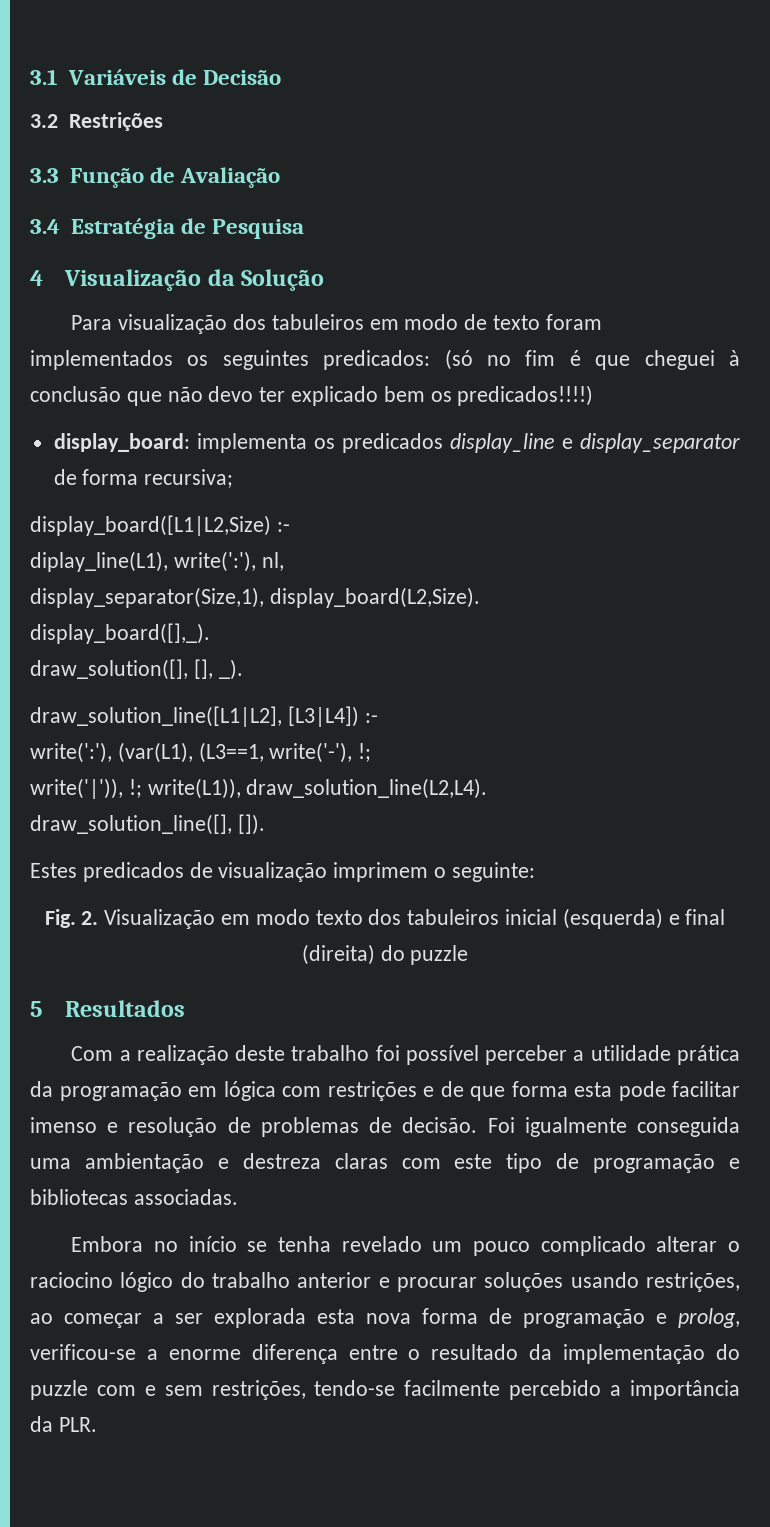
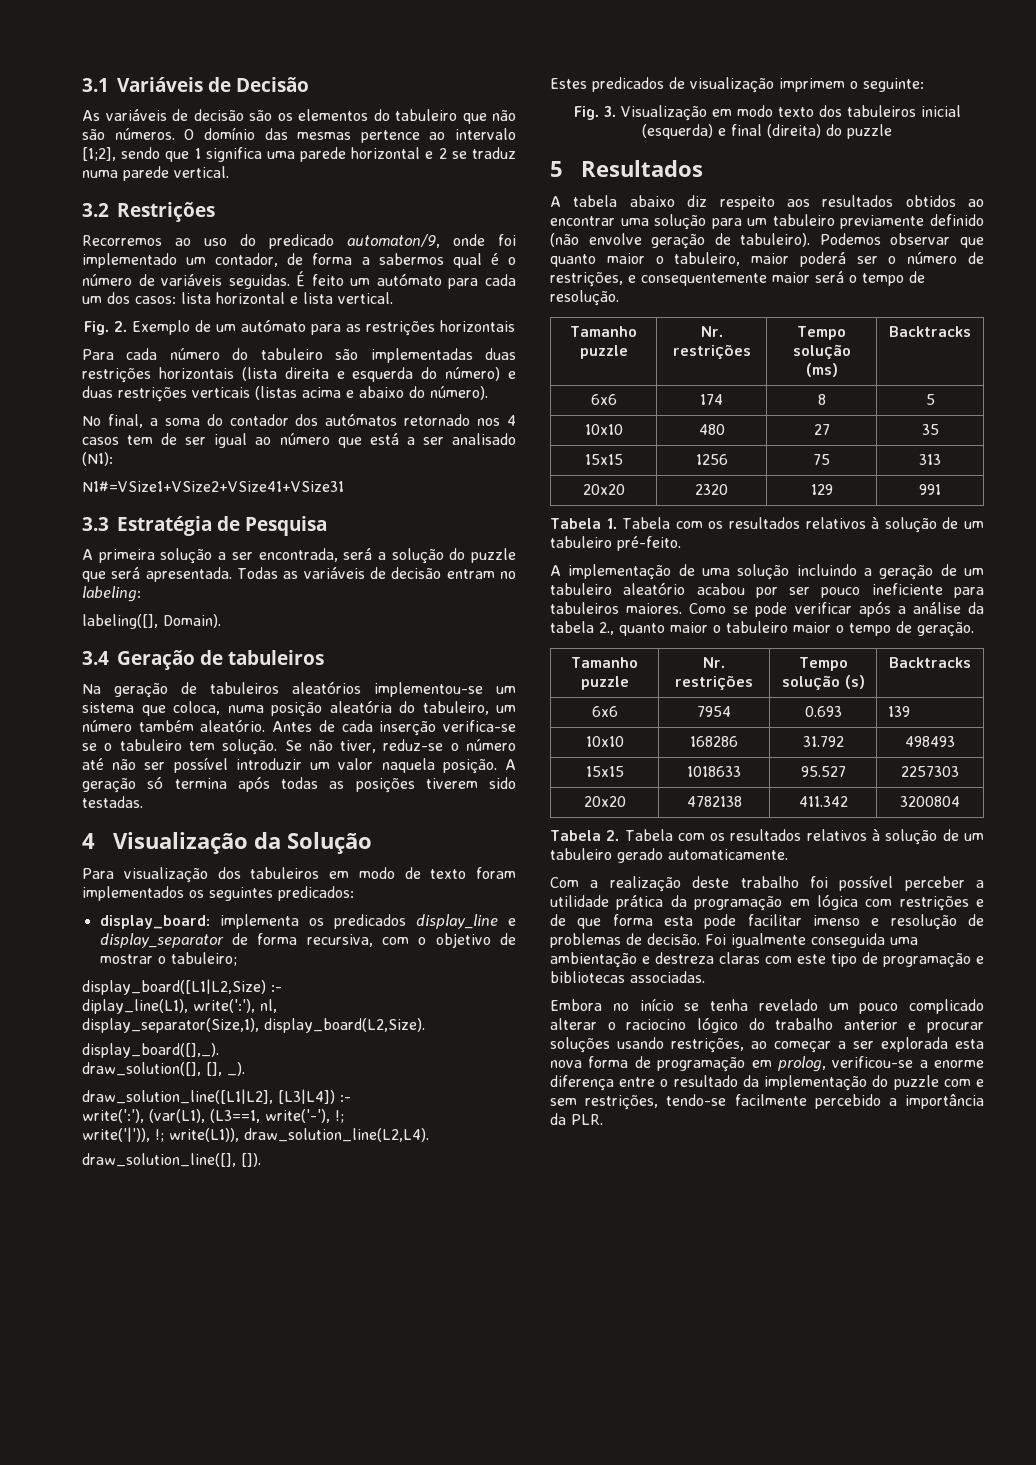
+ As variáveis de decisão são os elementos do tabuleiro que não são números. O domínio das mesmas pertence ao intervalo [1;2], sendo que 1 significa uma parede horizontal e 2 se traduz numa parede vertical.
  3.2 Restrições
- 3.3 Função de Avaliação
- 3.4 Estratégia de Pesquisa
+ Recorremos ao uso do predicado automaton/9, onde foi implementado um contador, de forma a sabermos qual é o número de variáveis seguidas. É feito um autómato para cada um dos casos: lista horizontal e lista vertical.
+ Fig. 2. Exemplo de um autómato para as restrições horizontais
+ Para cada número do tabuleiro são implementadas duas restrições horizontais (lista direita e esquerda do número) e duas restrições verticais (listas acima e abaixo do número).
+ No final, a soma do contador dos autómatos retornado nos 4 casos tem de ser igual ao número que está a ser analisado (N1):
+ N1#=VSize1+VSize2+VSize41+VSize31
+ 3.3 Estratégia de Pesquisa
+ A primeira solução a ser encontrada, será a solução do puzzle que será apresentada. Todas as variáveis de decisão entram no labeling:
+ labeling([], Domain).
+ 3.4 Geração de tabuleiros
+ Na geração de tabuleiros aleatórios implementou-se um sistema que coloca, numa posição aleatória do tabuleiro, um número também aleatório. Antes de cada inserção verifica-se se o tabuleiro tem solução. Se não tiver, reduz-se o número até não ser possível introduzir um valor naquela posição. A geração só termina após todas as posições tiverem sido testadas.
- Para visualização dos tabuleiros em modo de texto foram implementados os seguintes predicados: (só no fim é que cheguei à conclusão que não devo ter explicado bem os predicados!!!!)
+ Para visualização dos tabuleiros em modo de texto foram implementados os seguintes predicados:
- display_board: implementa os predicados display_line e display_separator de forma recursiva;
+ display_board: implementa os predicados display_line e display_separator de forma recursiva, com o objetivo de mostrar o tabuleiro;
- Fig. 2. Visualização em modo texto dos tabuleiros inicial (esquerda) e final (direita) do puzzle
+ Fig. 3. Visualização em modo texto dos tabuleiros inicial (esquerda) e final (direita) do puzzle
+ A tabela abaixo diz respeito aos resultados obtidos ao encontrar uma solução para um tabuleiro previamente definido (não envolve geração de tabuleiro). Podemos observar que quanto maior o tabuleiro, maior poderá ser o número de restrições, e consequentemente maior será o tempo de resolução.
+ Tamanho puzzle | Nr. restrições | Tempo solução (ms) | Backtracks
+ 6x6 | 174 | 8 | 5
+ 10x10 | 480 | 27 | 35
+ 15x15 | 1256 | 75 | 313
+ 20x20 | 2320 | 129 | 991
+ Tabela 1. Tabela com os resultados relativos à solução de um tabuleiro pré-feito.
+ A implementação de uma solução incluindo a geração de um tabuleiro aleatório acabou por ser pouco ineficiente para tabuleiros maiores. Como se pode verificar após a análise da tabela 2., quanto maior o tabuleiro maior o tempo de geração.
+ Tamanho puzzle | Nr. restrições | Tempo solução (s) | Backtracks
+ 6x6 | 7954 | 0.693 | 139
+ 10x10 | 168286 | 31.792 | 498493
+ 15x15 | 1018633 | 95.527 | 2257303
+ 20x20 | 4782138 | 411.342 | 3200804
+ Tabela 2. Tabela com os resultados relativos à solução de um tabuleiro gerado automaticamente.
- Embora no início se tenha revelado um pouco complicado alterar o raciocino lógico do trabalho anterior e procurar soluções usando restrições, ao começar a ser explorada esta nova forma de programação e prolog, verificou-se a enorme diferença entre o resultado da implementação do puzzle com e sem restrições, tendo-se facilmente percebido a importância da PLR.
+ Embora no início se tenha revelado um pouco complicado alterar o raciocino lógico do trabalho anterior e procurar soluções usando restrições, ao começar a ser explorada esta nova forma de programação em prolog, verificou-se a enorme diferença entre o resultado da implementação do puzzle com e sem restrições, tendo-se facilmente percebido a importância da PLR.

